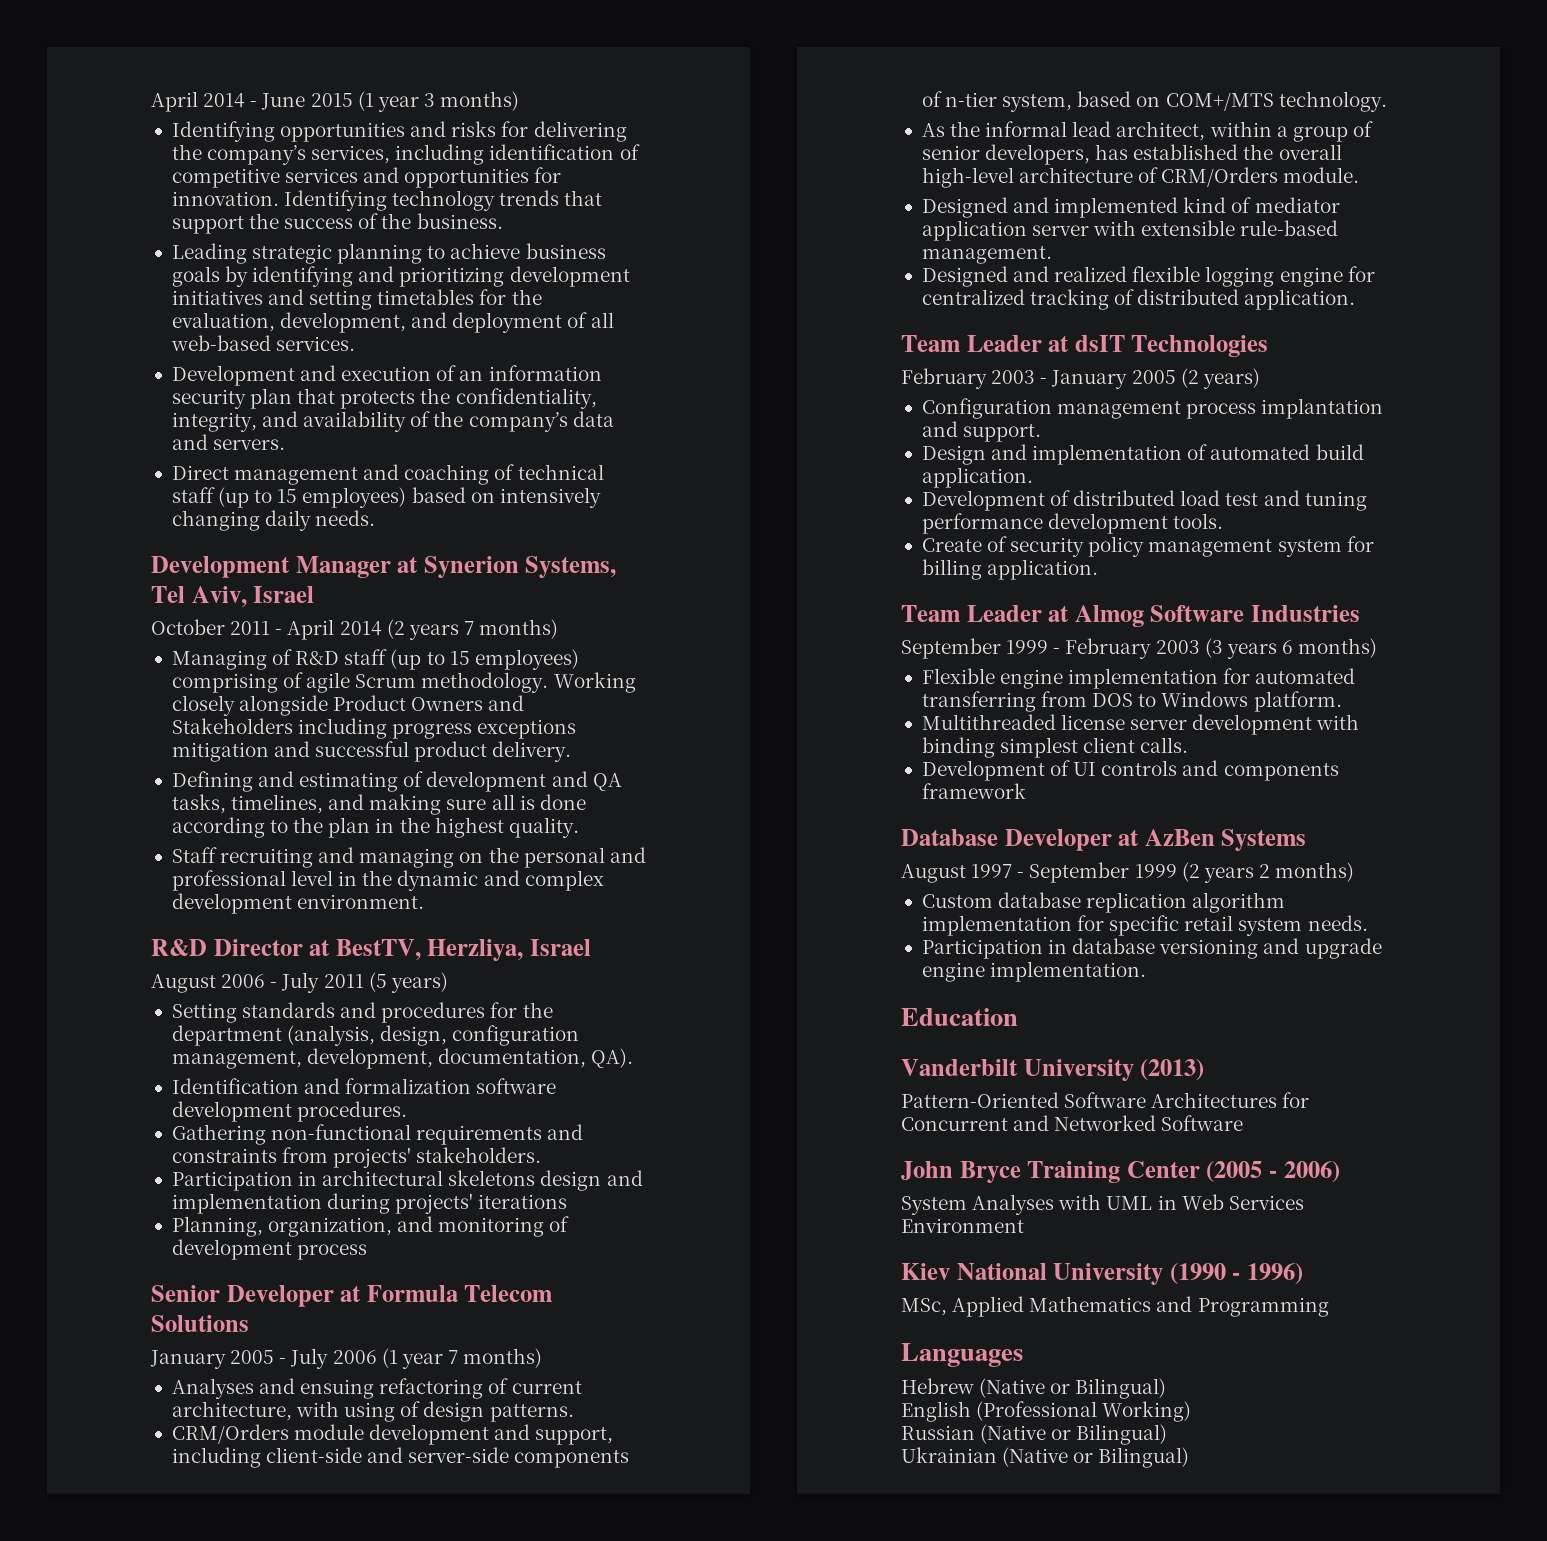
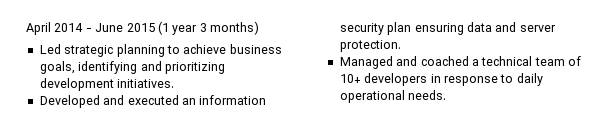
- Identifying opportunities and risks for delivering the company’s services, including identification of competitive services and opportunities for innovation. Identifying technology trends that support the success of the business.
- Leading strategic planning to achieve business goals by identifying and prioritizing development initiatives and setting timetables for the evaluation, development, and deployment of all web-based services.
- Development and execution of an information security plan that protects the confidentiality, integrity, and availability of the company’s data and servers.
- Direct management and coaching of technical staff (up to 15 employees) based on intensively changing daily needs.
- Development Manager at Synerion Systems, Tel Aviv, Israel
- October 2011 - April 2014 (2 years 7 months)
- Managing of R&D staff (up to 15 employees) comprising of agile Scrum methodology. Working closely alongside Product Owners and Stakeholders including progress exceptions mitigation and successful product delivery.
- Defining and estimating of development and QA tasks, timelines, and making sure all is done according to the plan in the highest quality.
- Staff recruiting and managing on the personal and professional level in the dynamic and complex development environment.
- R&D Director at BestTV, Herzliya, Israel
- August 2006 - July 2011 (5 years)
- Setting standards and procedures for the department (analysis, design, configuration management, development, documentation, QA).
- Identification and formalization software development procedures.
- Gathering non-functional requirements and constraints from projects' stakeholders.
- Participation in architectural skeletons design and implementation during projects' iterations
- Planning, organization, and monitoring of development process
- Senior Developer at Formula Telecom Solutions
- January 2005 - July 2006 (1 year 7 months)
- Analyses and ensuing refactoring of current architecture, with using of design patterns.
- CRM/Orders module development and support, including client-side and server-side components of n-tier system, based on COM+/MTS technology.
- As the informal lead architect, within a group of senior developers, has established the overall high-level architecture of CRM/Orders module.
- Designed and implemented kind of mediator application server with extensible rule-based management.
- Designed and realized flexible logging engine for centralized tracking of distributed application.
- Team Leader at dsIT Technologies
- February 2003 - January 2005 (2 years)
- Configuration management process implantation and support.
- Design and implementation of automated build application.
- Development of distributed load test and tuning performance development tools.
- Create of security policy management system for billing application.
- Team Leader at Almog Software Industries
- September 1999 - February 2003 (3 years 6 months)
- Flexible engine implementation for automated transferring from DOS to Windows platform.
- Multithreaded license server development with binding simplest client calls.
- Development of UI controls and components framework
- Database Developer at AzBen Systems
- August 1997 - September 1999 (2 years 2 months)
- Custom database replication algorithm implementation for specific retail system needs.
- Participation in database versioning and upgrade engine implementation.
- Education
- Vanderbilt University (2013)
- Pattern-Oriented Software Architectures for Concurrent and Networked Software
- John Bryce Training Center (2005 - 2006)
- System Analyses with UML in Web Services Environment
- Kiev National University (1990 - 1996)
- MSc, Applied Mathematics and Programming
- Languages
- Hebrew (Native or Bilingual)
- English (Professional Working)
- Russian (Native or Bilingual)
- Ukrainian (Native or Bilingual)
+ Led strategic planning to achieve business goals, identifying and prioritizing development initiatives.
+ Developed and executed an information security plan ensuring data and server protection.
+ Managed and coached a technical team of 10+ developers in response to daily operational needs.

